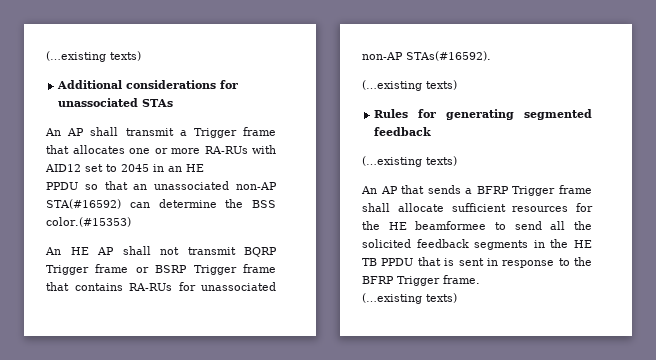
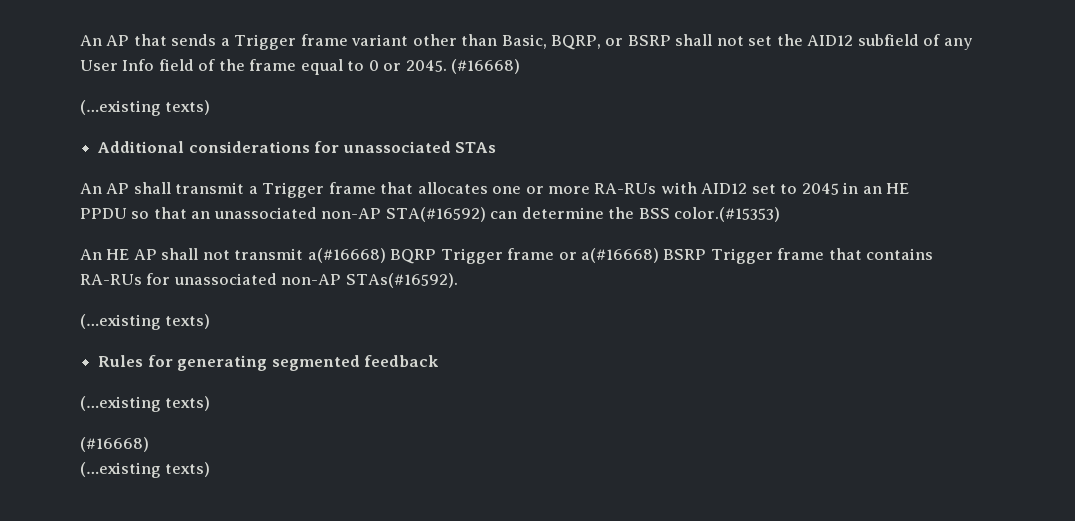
+ An AP that sends a Trigger frame variant other than Basic, BQRP, or BSRP shall not set the AID12 subfield of any User Info field of the frame equal to 0 or 2045. (#16668)
- An HE AP shall not transmit BQRP Trigger frame or BSRP Trigger frame that contains RA-RUs for unassociated non-AP STAs(#16592).
+ An HE AP shall not transmit a(#16668) BQRP Trigger frame or a(#16668) BSRP Trigger frame that contains RA-RUs for unassociated non-AP STAs(#16592).
  Rules for generating segmented feedback
  (…existing texts)
- An AP that sends a BFRP Trigger frame shall allocate sufficient resources for the HE beamformee to send all the solicited feedback segments in the HE TB PPDU that is sent in response to the BFRP Trigger frame.
+ (#16668)

